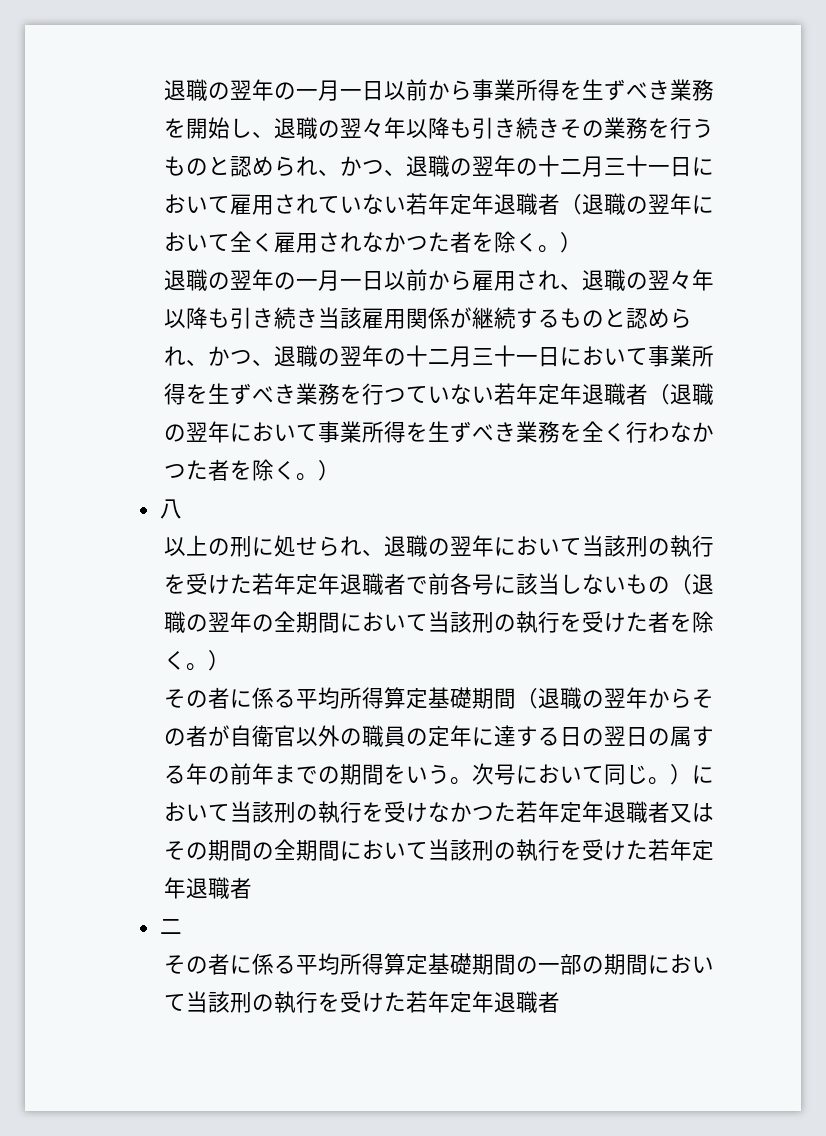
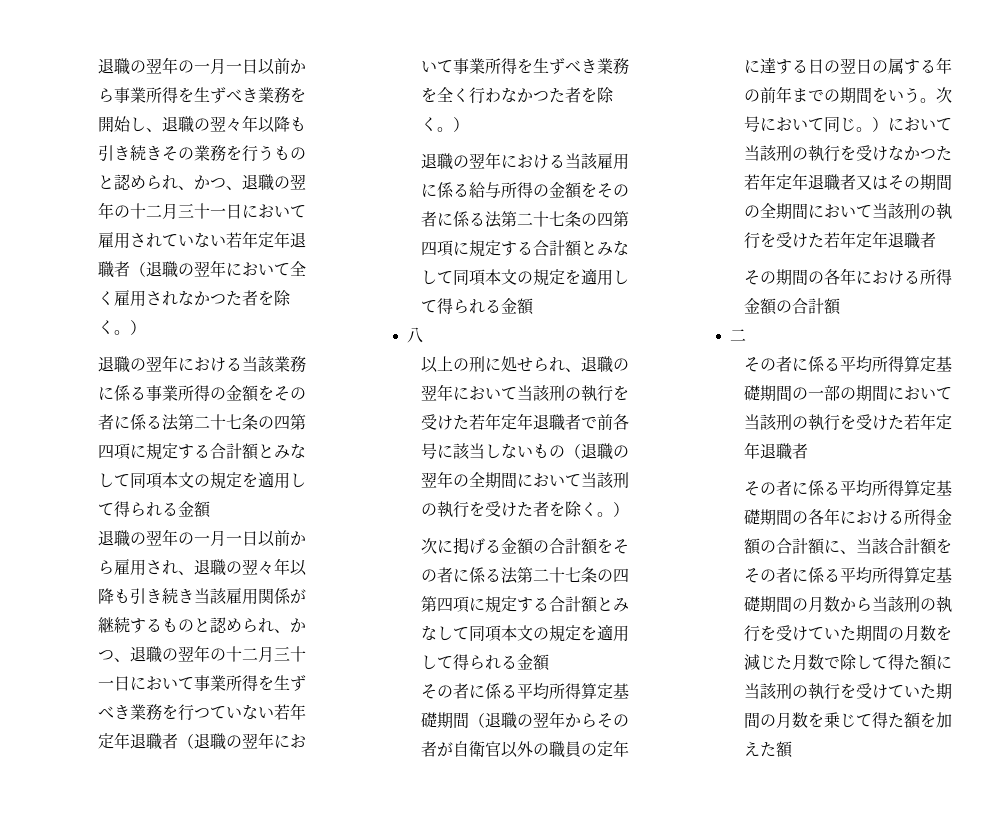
+ 退職の翌年における当該業務に係る事業所得の金額をその者に係る法第二十七条の四第四項に規定する合計額とみなして同項本文の規定を適用して得られる金額
+ 退職の翌年における当該雇用に係る給与所得の金額をその者に係る法第二十七条の四第四項に規定する合計額とみなして同項本文の規定を適用して得られる金額
+ 次に掲げる金額の合計額をその者に係る法第二十七条の四第四項に規定する合計額とみなして同項本文の規定を適用して得られる金額
+ その期間の各年における所得金額の合計額
+ その者に係る平均所得算定基礎期間の各年における所得金額の合計額に、当該合計額をその者に係る平均所得算定基礎期間の月数から当該刑の執行を受けていた期間の月数を減じた月数で除して得た額に当該刑の執行を受けていた期間の月数を乗じて得た額を加えた額

